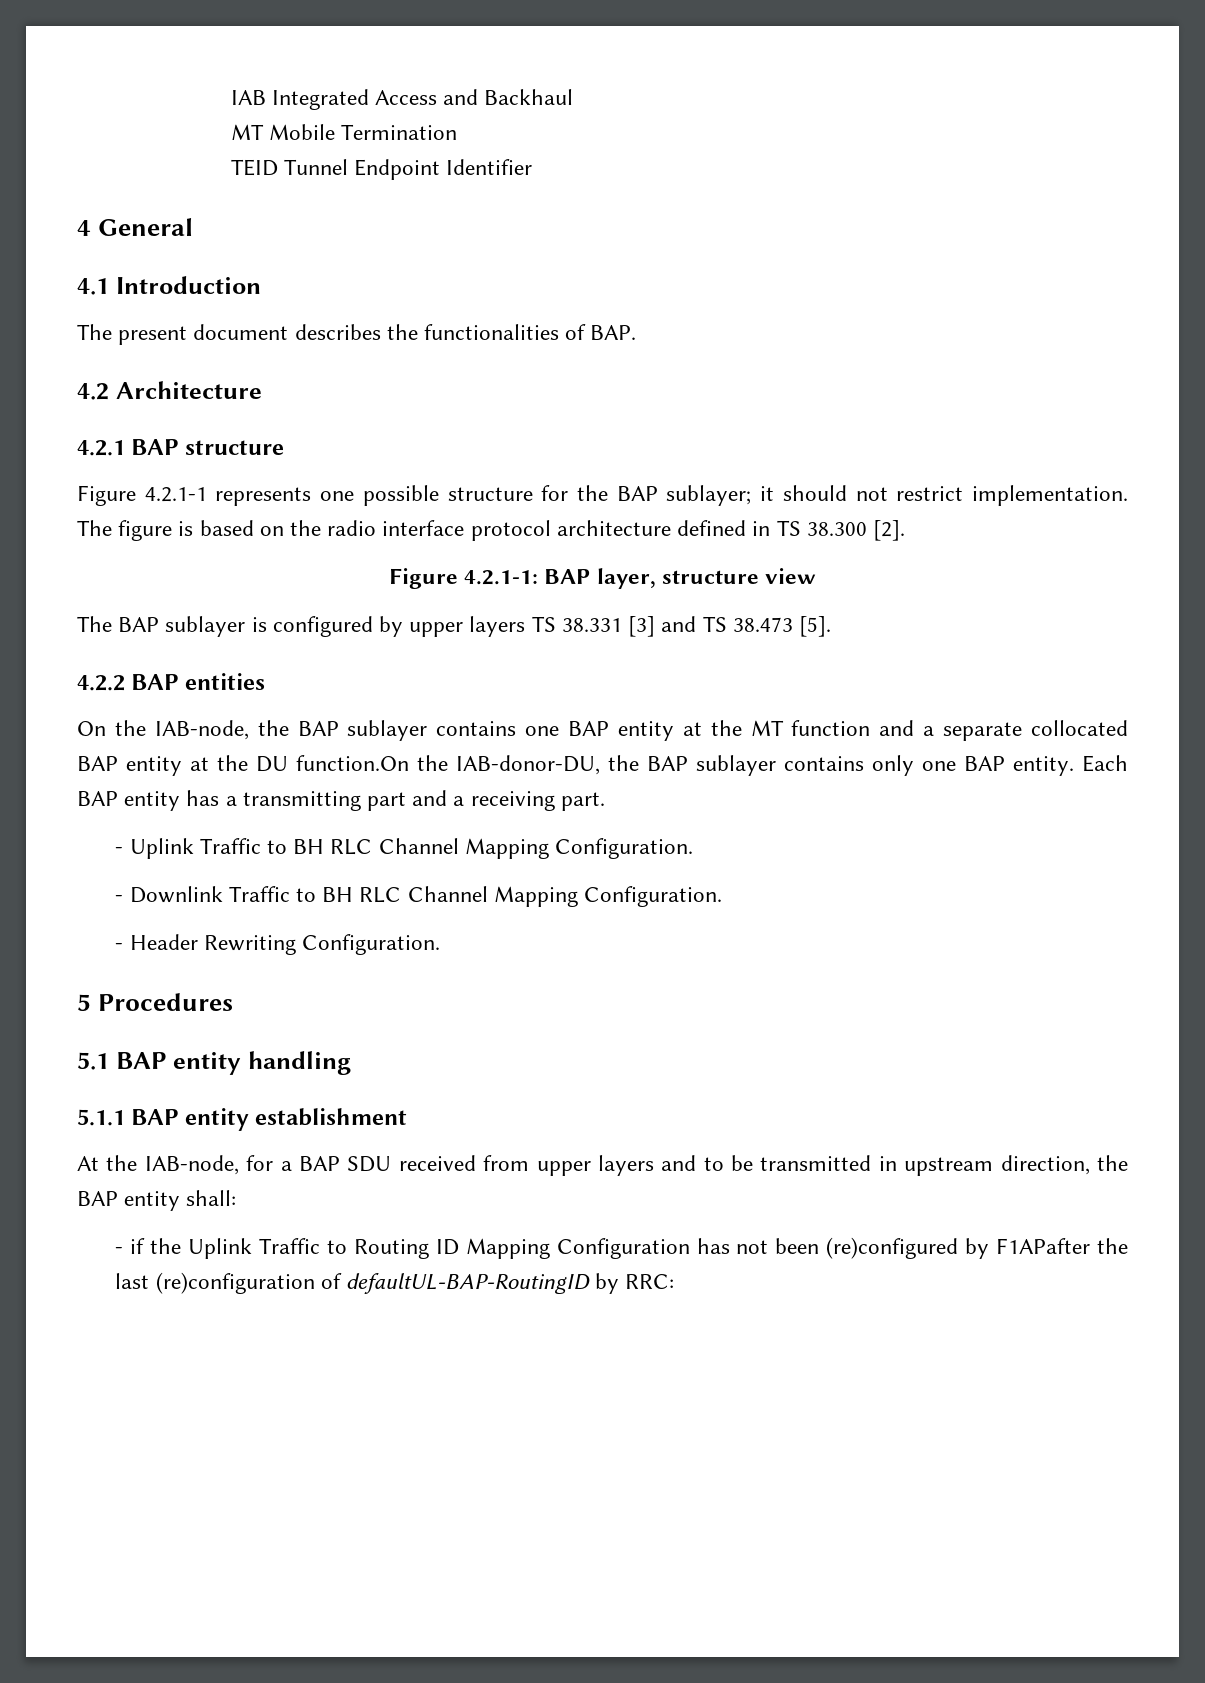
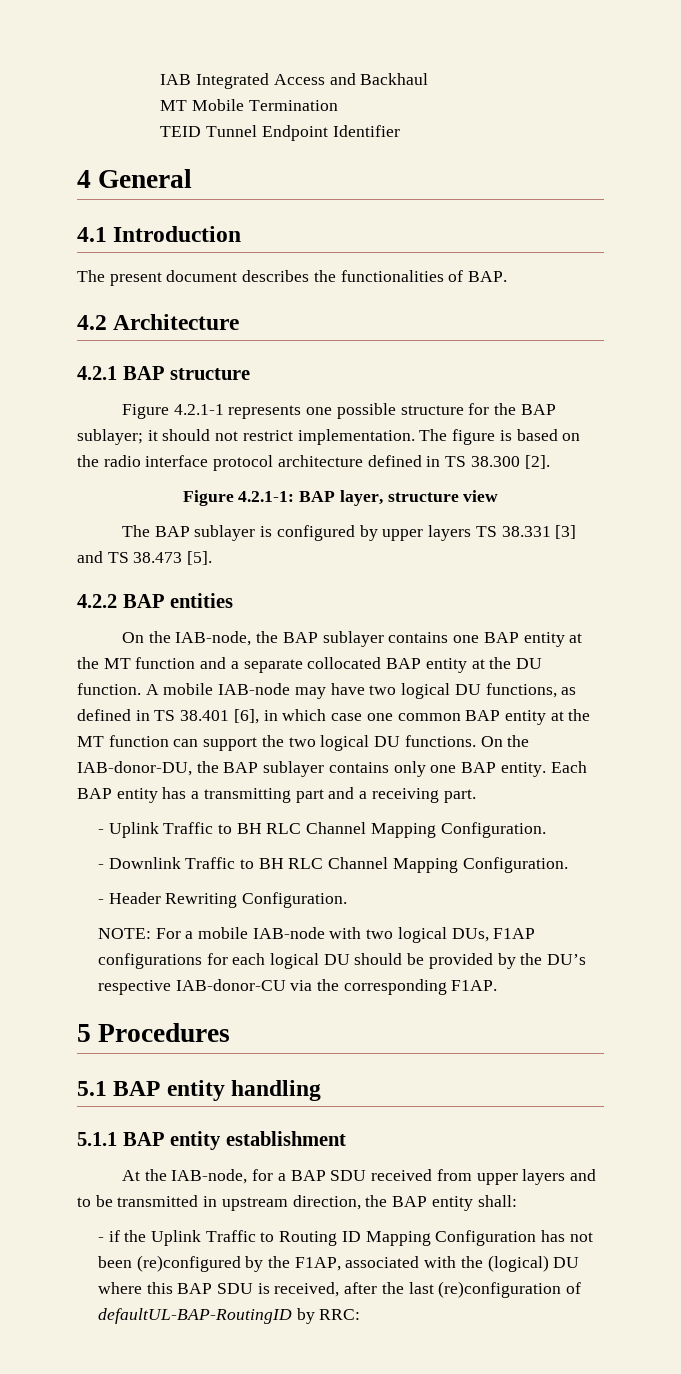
- On the IAB-node, the BAP sublayer contains one BAP entity at the MT function and a separate collocated BAP entity at the DU function.On the IAB-donor-DU, the BAP sublayer contains only one BAP entity.
+ On the IAB-node, the BAP sublayer contains one BAP entity at the MT function and a separate collocated BAP entity at the DU function. A mobile IAB-node may have two logical DU functions, as defined in TS 38.401 [6], in which case one common BAP entity at the MT function can support the two logical DU functions. On the IAB-donor-DU, the BAP sublayer contains only one BAP entity.
+ NOTE: For a mobile IAB-node with two logical DUs, F1AP configurations for each logical DU should be provided by the DU’s respective IAB-donor-CU via the corresponding F1AP.
- - if the Uplink Traffic to Routing ID Mapping Configuration has not been (re)configured by F1APafter the last (re)configuration of defaultUL-BAP-RoutingID by RRC:
+ - if the Uplink Traffic to Routing ID Mapping Configuration has not been (re)configured by the F1AP, associated with the (logical) DU where this BAP SDU is received, after the last (re)configuration of defaultUL-BAP-RoutingID by RRC:

